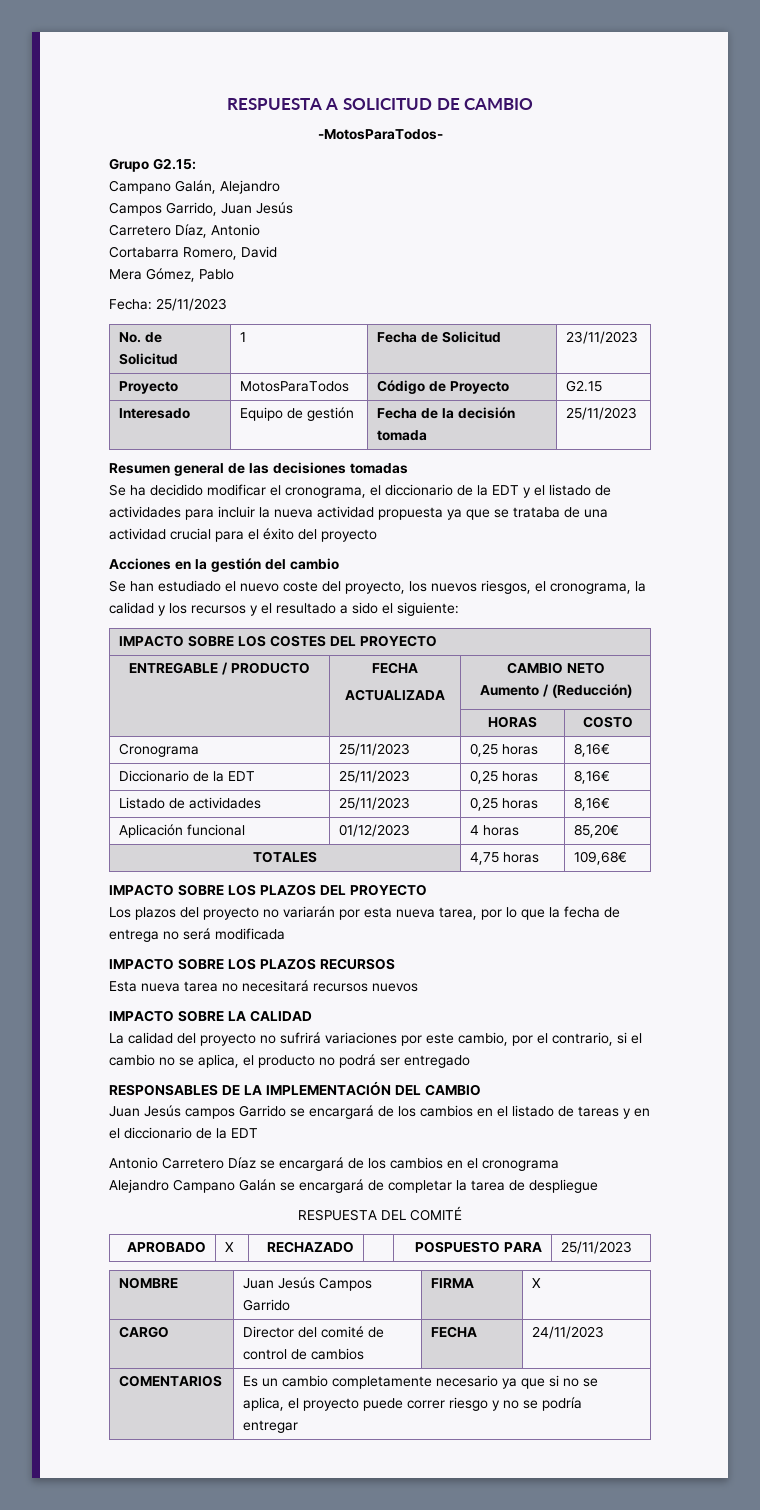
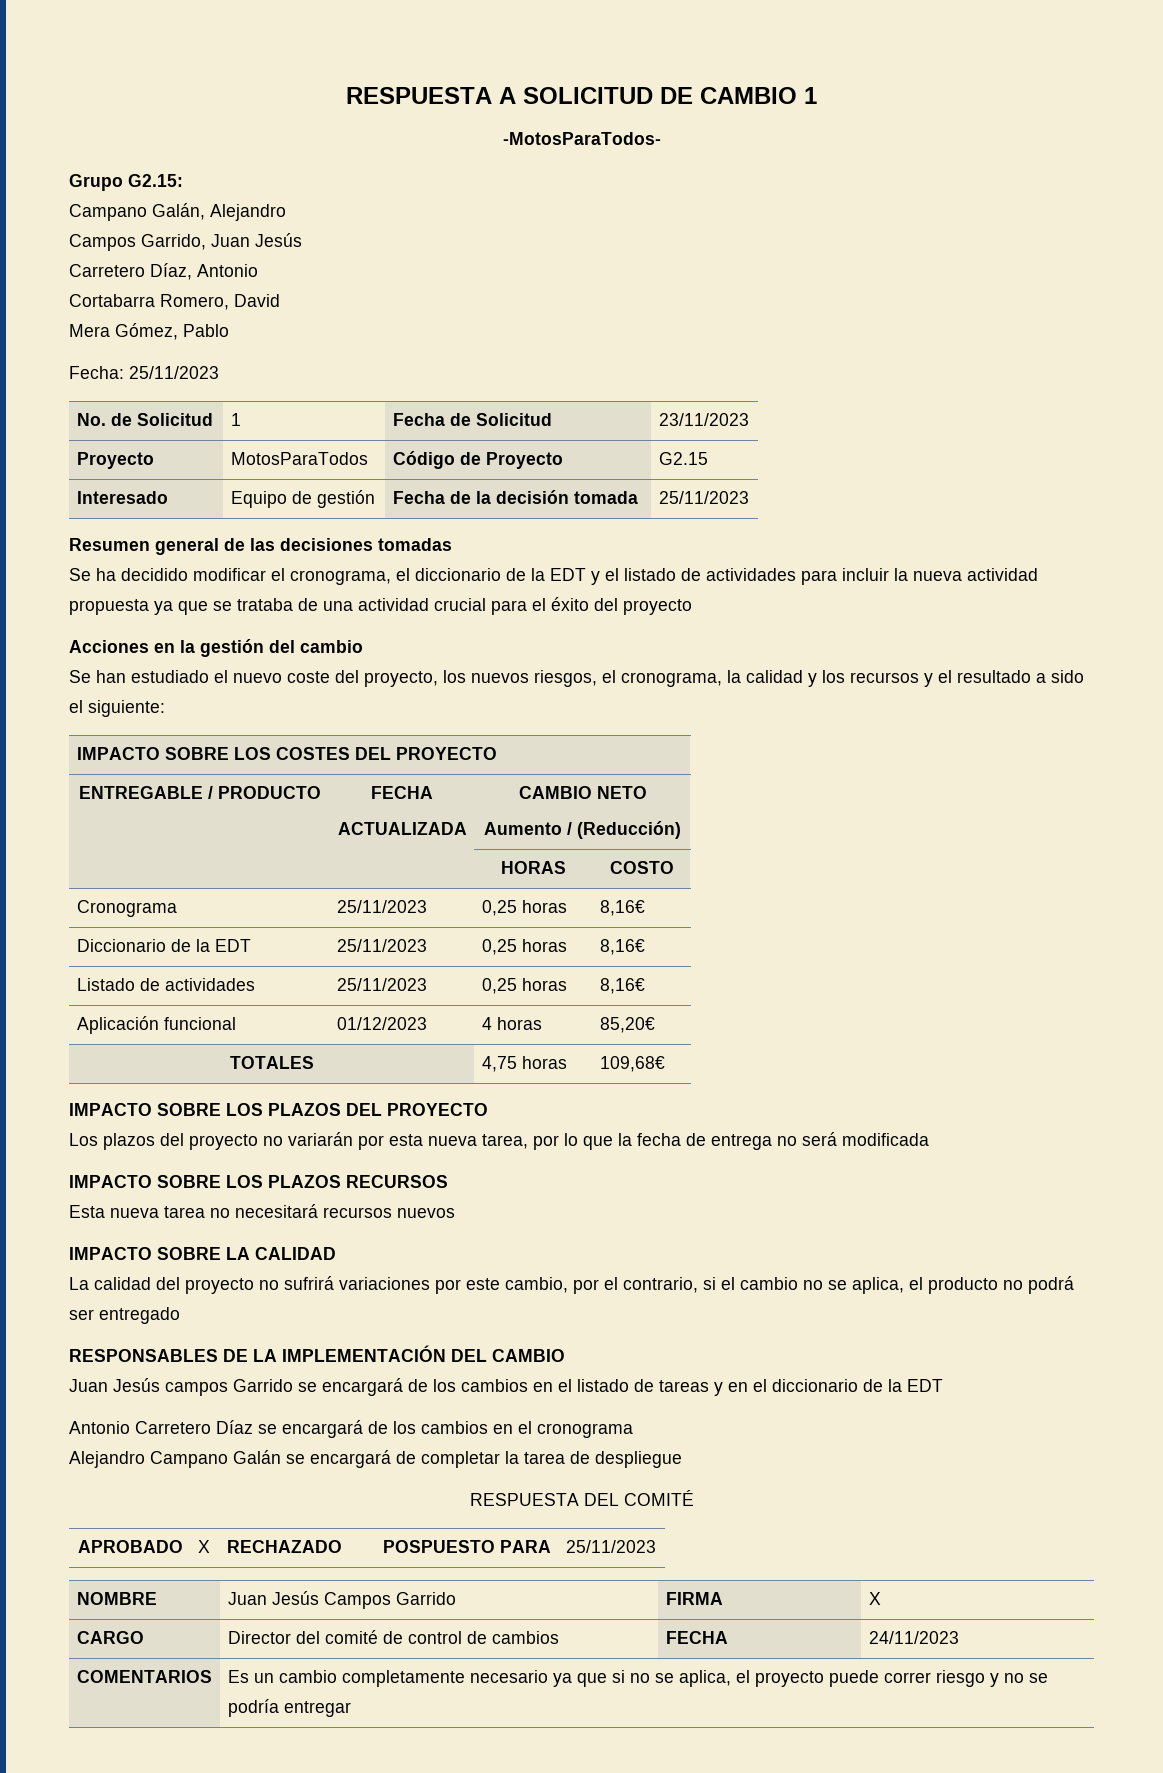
- RESPUESTA A SOLICITUD DE CAMBIO
+ RESPUESTA A SOLICITUD DE CAMBIO 1

